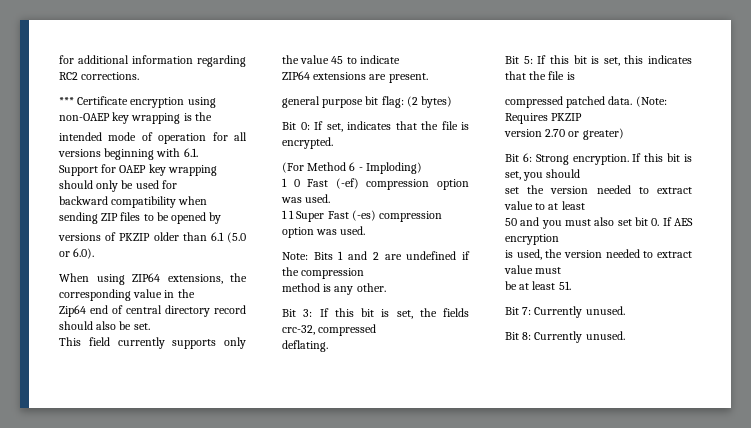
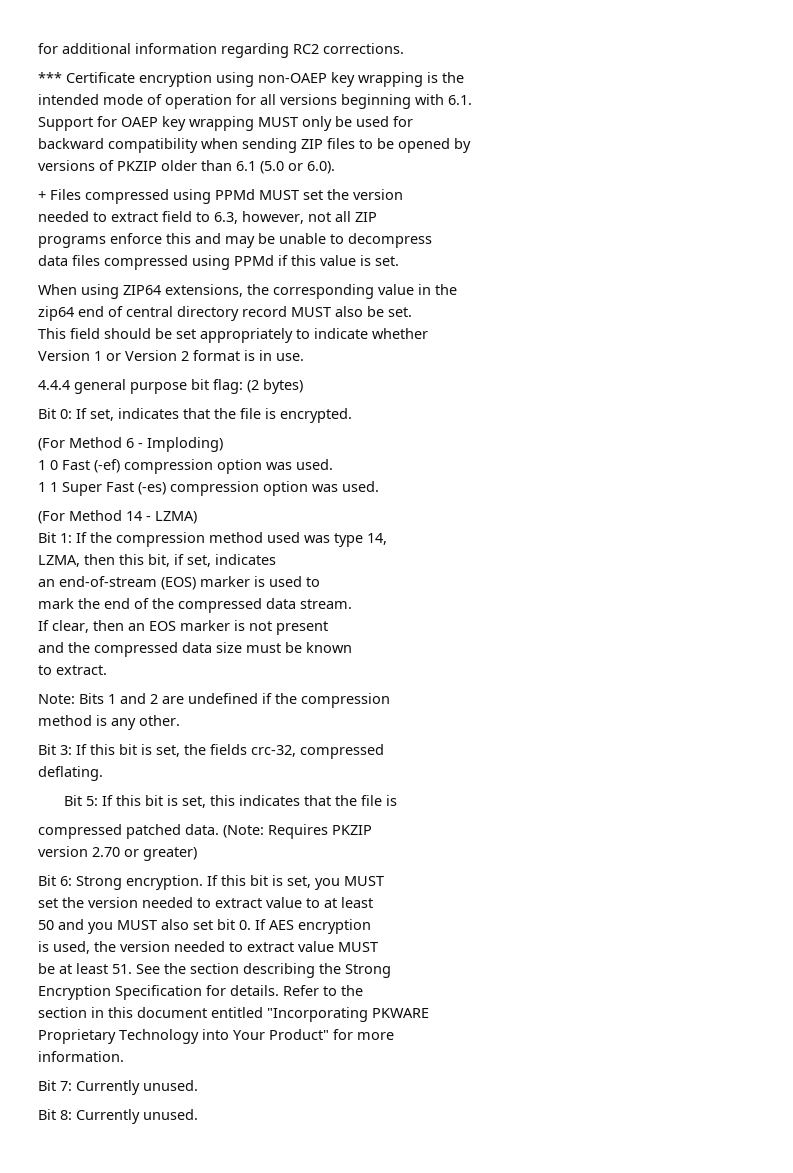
- Support for OAEP key wrapping should only be used for
+ Support for OAEP key wrapping MUST only be used for
+ + Files compressed using PPMd MUST set the version
+ needed to extract field to 6.3, however, not all ZIP
+ programs enforce this and may be unable to decompress
+ data files compressed using PPMd if this value is set.
- Zip64 end of central directory record should also be set.
+ zip64 end of central directory record MUST also be set.
- This field currently supports only the value 45 to indicate
- ZIP64 extensions are present.
- general purpose bit flag: (2 bytes)
+ This field should be set appropriately to indicate whether
+ Version 1 or Version 2 format is in use.
+ 4.4.4 general purpose bit flag: (2 bytes)
+ (For Method 14 - LZMA)
+ Bit 1: If the compression method used was type 14,
+ LZMA, then this bit, if set, indicates
+ an end-of-stream (EOS) marker is used to
+ mark the end of the compressed data stream.
+ If clear, then an EOS marker is not present
+ and the compressed data size must be known
+ to extract.
- If this bit is set, you should
+ If this bit is set, you MUST
- 50 and you must also set bit 0. If AES encryption
+ 50 and you MUST also set bit 0. If AES encryption
- is used, the version needed to extract value must
+ is used, the version needed to extract value MUST
- be at least 51.
+ be at least 51. See the section describing the Strong
+ Encryption Specification for details. Refer to the
+ section in this document entitled "Incorporating PKWARE
+ Proprietary Technology into Your Product" for more
+ information.

